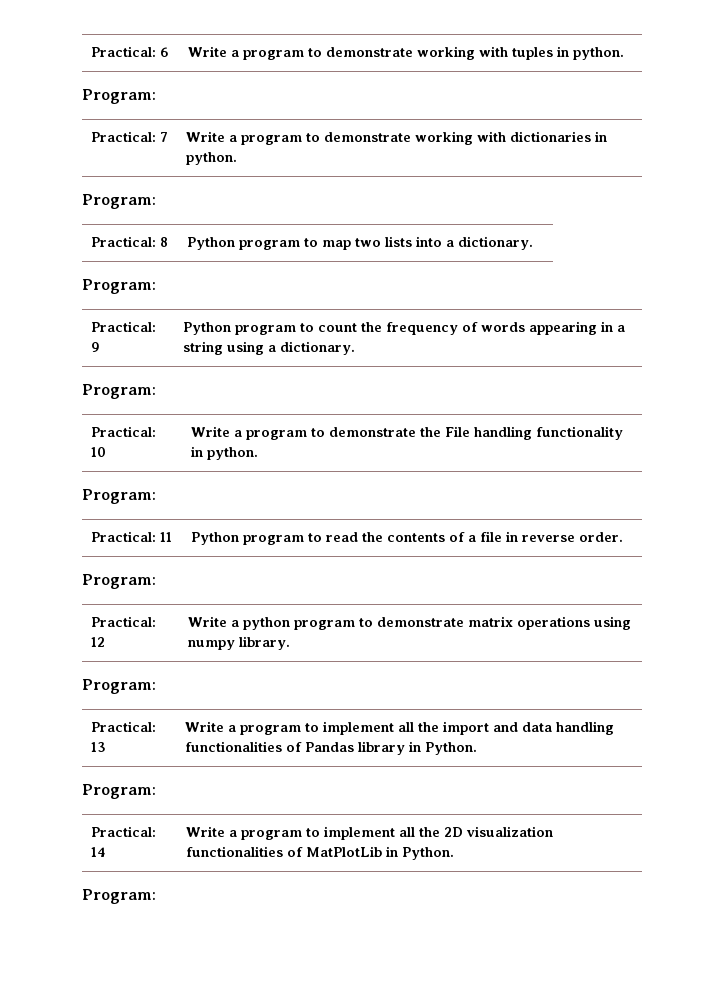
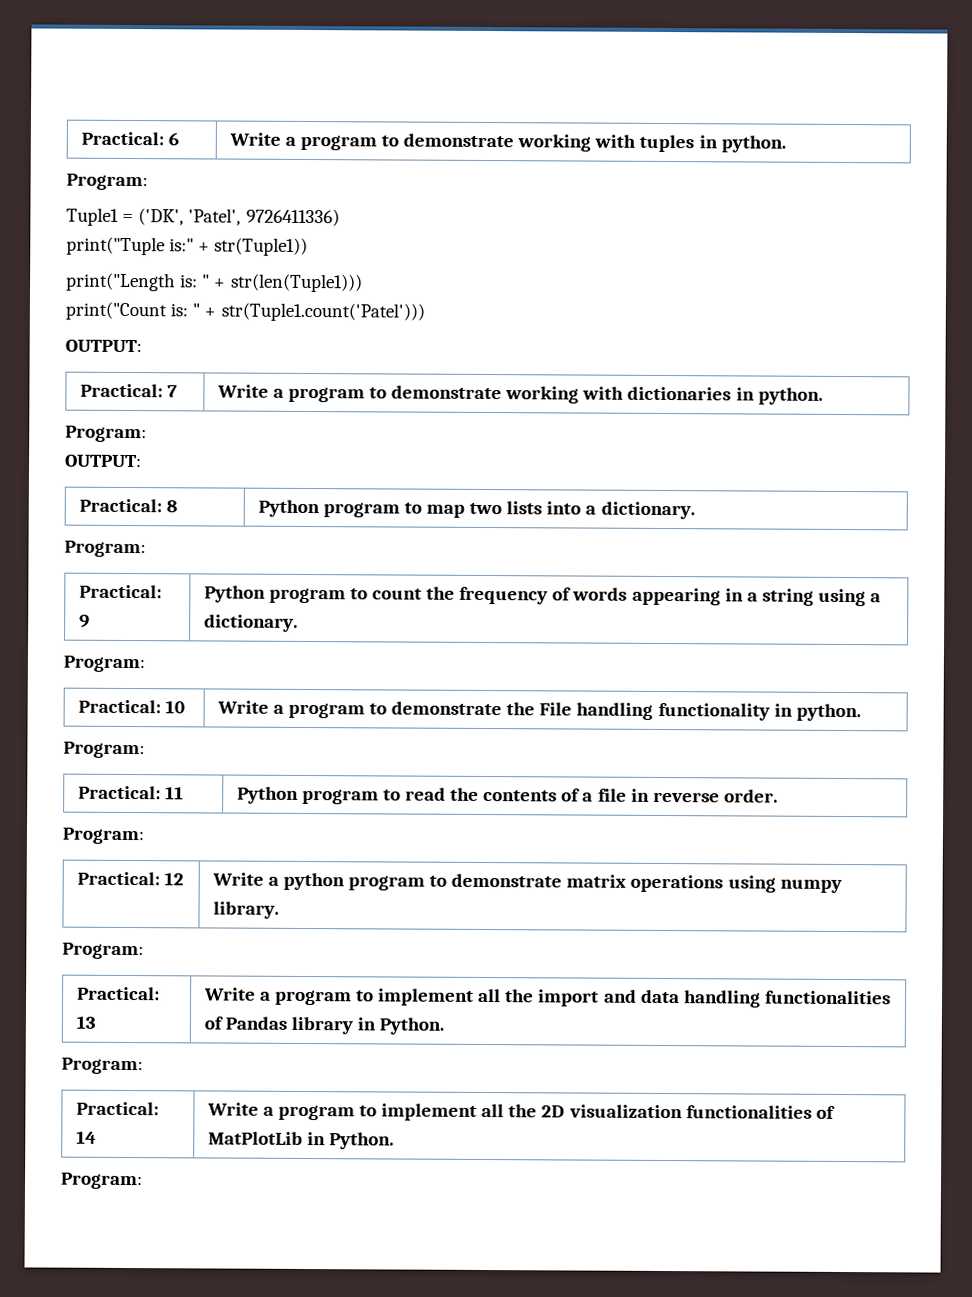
+ Tuple1 = ('DK', 'Patel', 9726411336)
+ print("Tuple is:" + str(Tuple1))
+ print("Length is: " + str(len(Tuple1)))
+ print("Count is: " + str(Tuple1.count('Patel')))
+ OUTPUT:
  Practical: 7 | Write a program to demonstrate working with dictionaries in python.
  Program:
+ OUTPUT:

